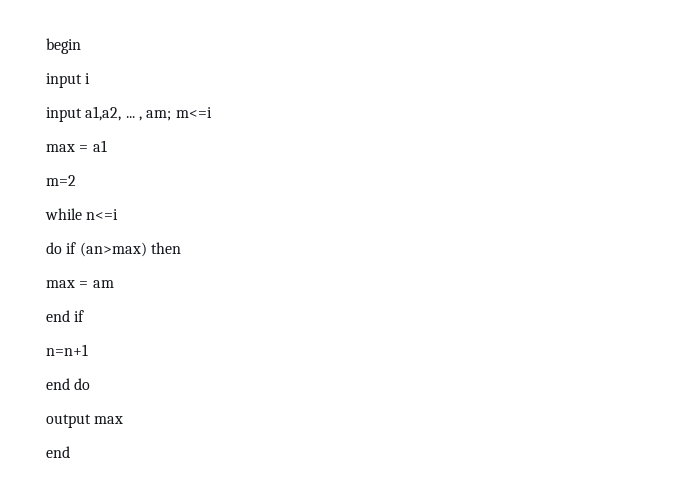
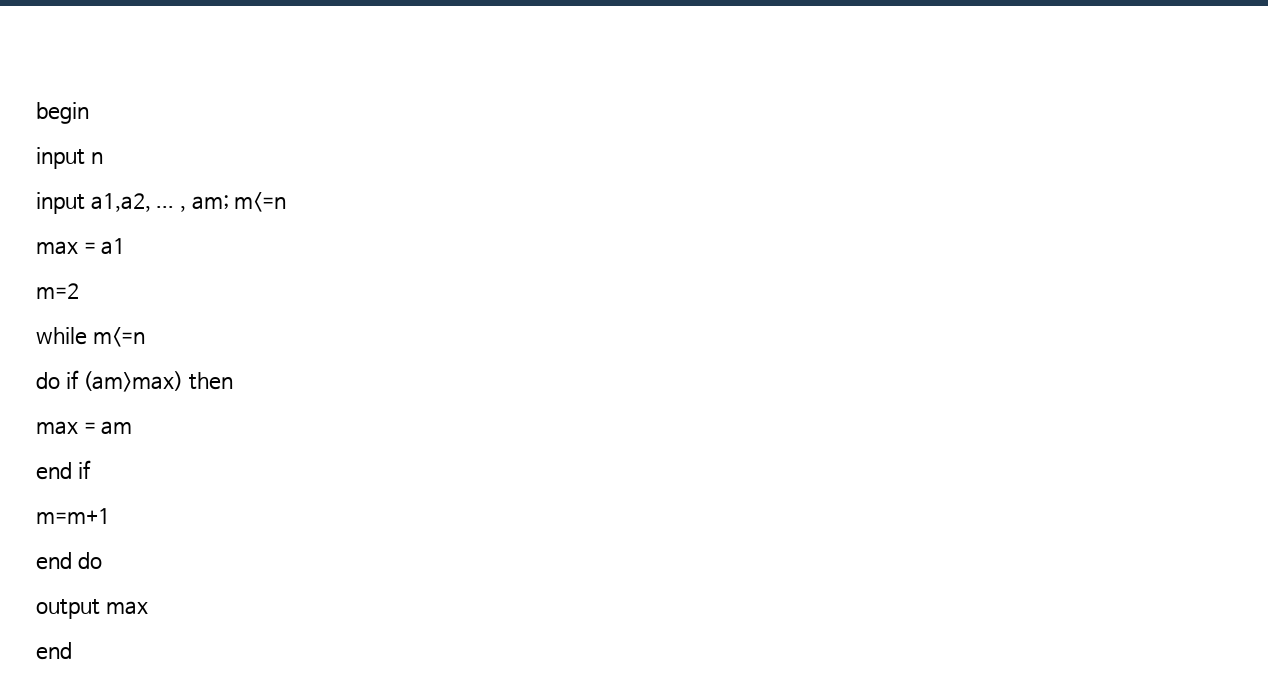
- input i
+ input n
- input a1,a2, ... , am; m<=i
+ input a1,a2, ... , am; m<=n
- while n<=i
+ while m<=n
- do if (an>max) then
+ do if (am>max) then
- n=n+1
+ m=m+1

